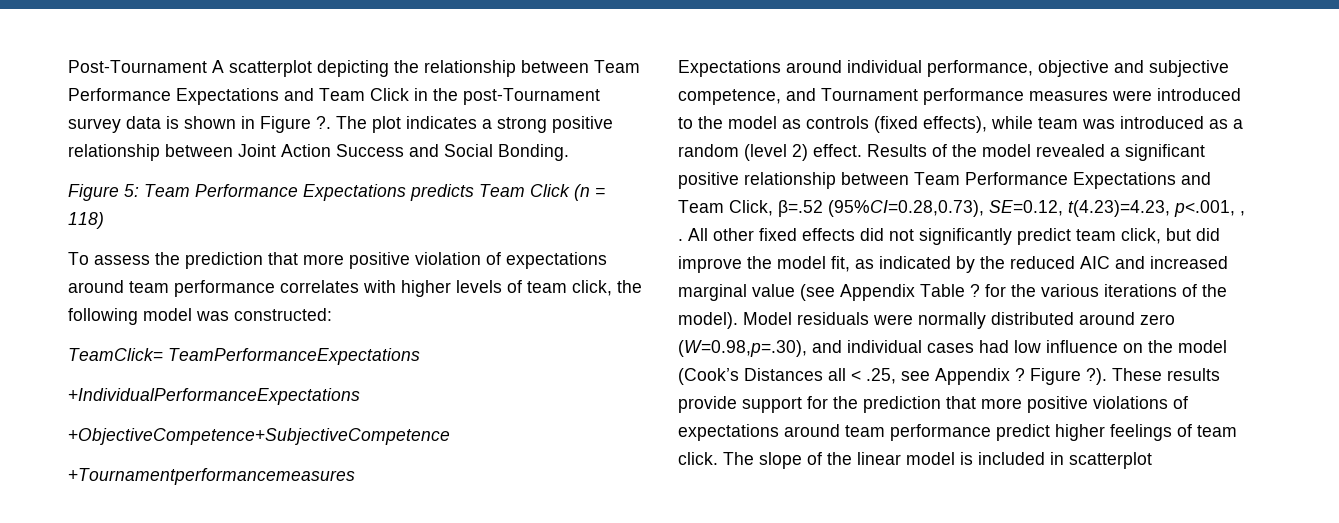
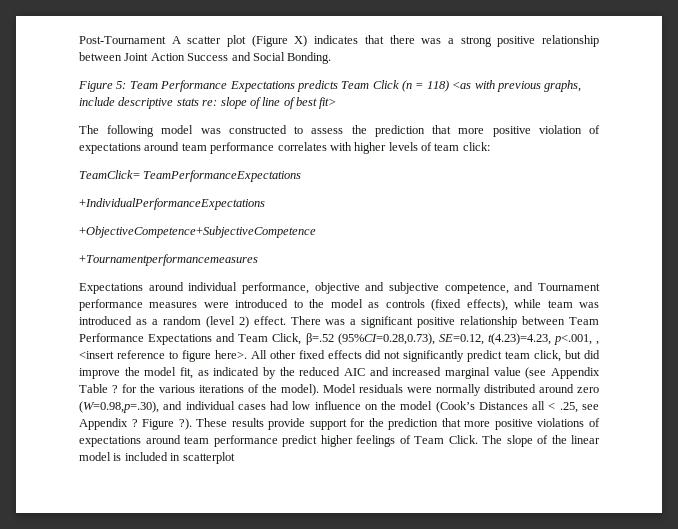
- Post-Tournament A scatterplot depicting the relationship between Team Performance Expectations and Team Click in the post-Tournament survey data is shown in Figure ?. The plot indicates a strong positive relationship between Joint Action Success and Social Bonding.
+ Post-Tournament A scatter plot (Figure X) indicates that there was a strong positive relationship between Joint Action Success and Social Bonding.
- Figure 5: Team Performance Expectations predicts Team Click (n = 118)
- To assess the prediction that more positive violation of expectations around team performance correlates with higher levels of team click, the following model was constructed:
+ Figure 5: Team Performance Expectations predicts Team Click (n = 118) <as with previous graphs, include descriptive stats re: slope of line of best fit>
+ The following model was constructed to assess the prediction that more positive violation of expectations around team performance correlates with higher levels of team click:
- Results of the model revealed a significant positive relationship between Team Performance Expectations and Team Click, β=.52 (95%CI=0.28,0.73), SE=0.12, t(4.23)=4.23, p<.001, , .
+ There was a significant positive relationship between Team Performance Expectations and Team Click, β=.52 (95%CI=0.28,0.73), SE=0.12, t(4.23)=4.23, p<.001, , <insert reference to figure here>.
- These results provide support for the prediction that more positive violations of expectations around team performance predict higher feelings of team click.
+ These results provide support for the prediction that more positive violations of expectations around team performance predict higher feelings of Team Click.

